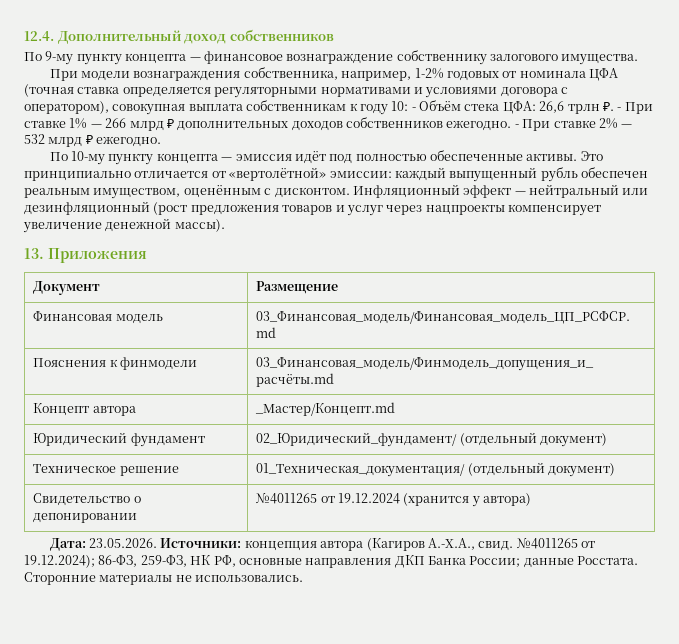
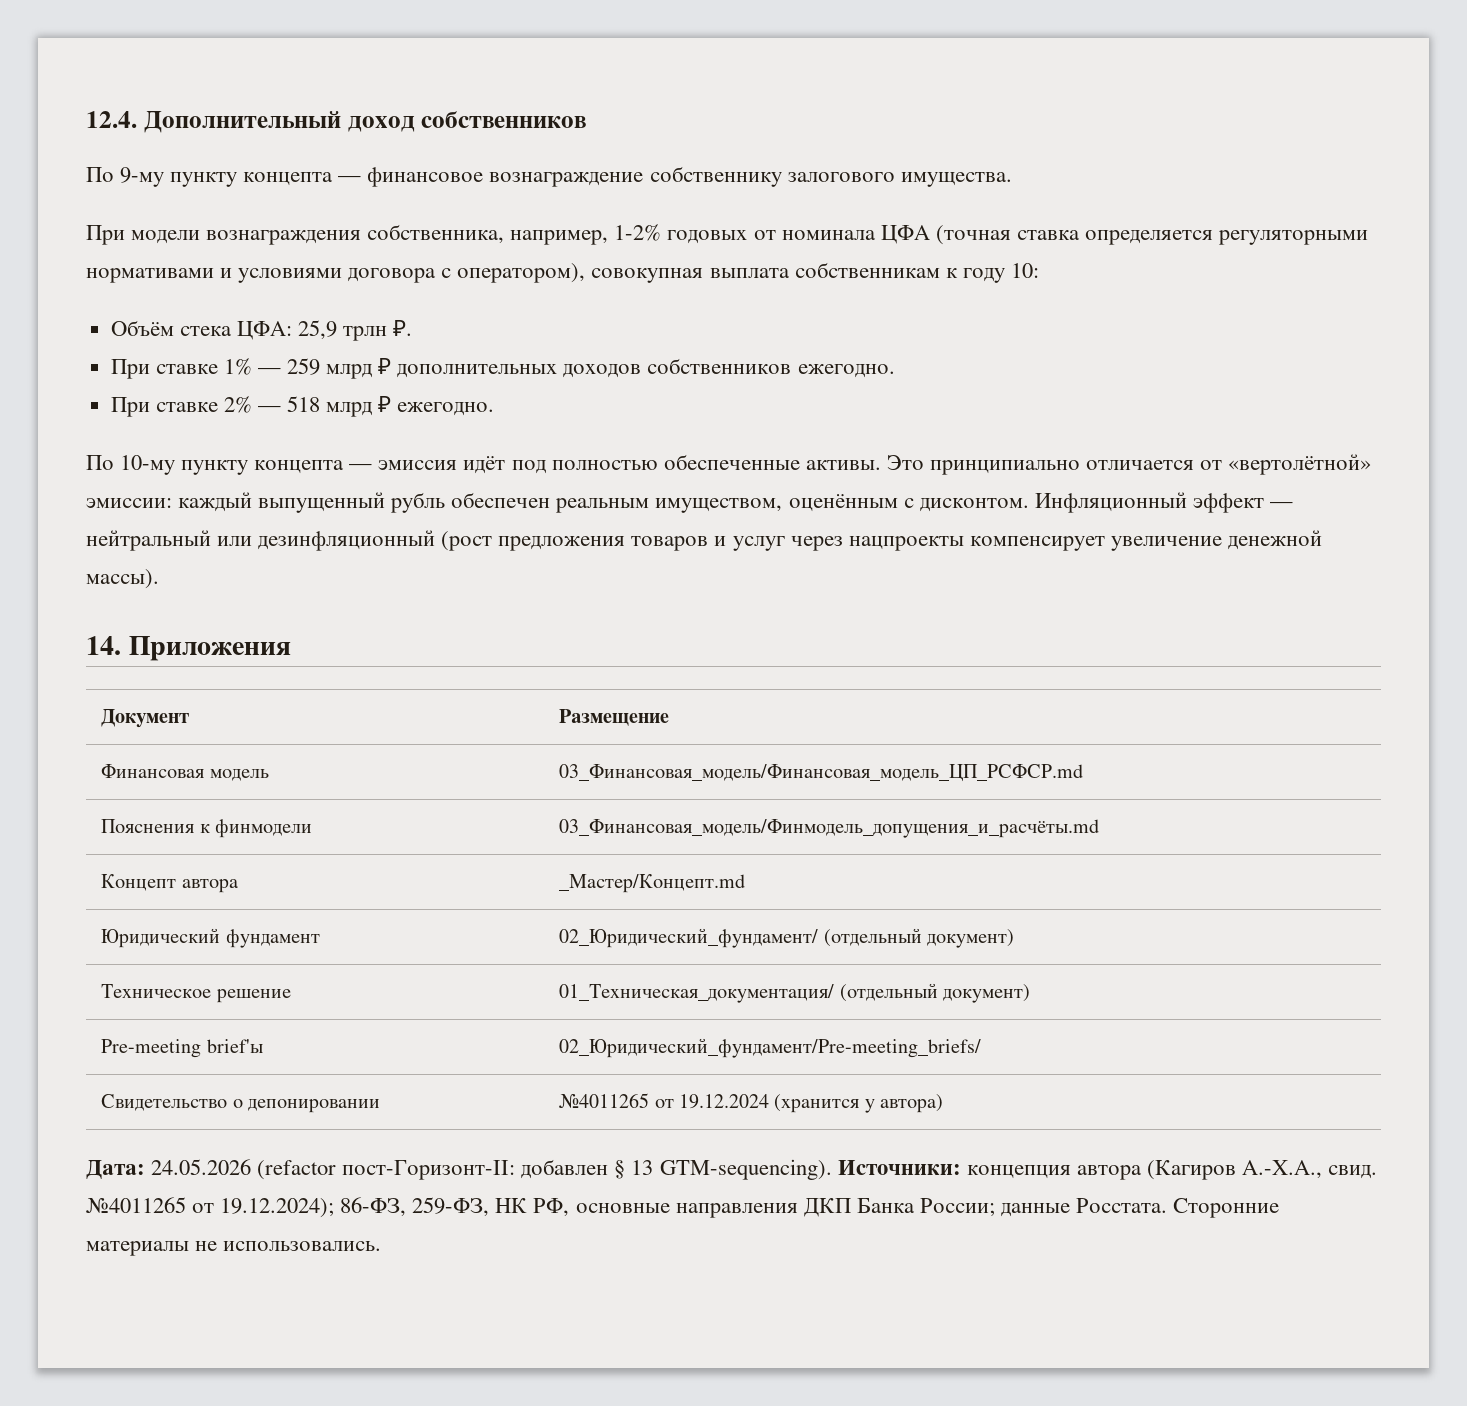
- При модели вознаграждения собственника, например, 1-2% годовых от номинала ЦФА (точная ставка определяется регуляторными нормативами и условиями договора с оператором), совокупная выплата собственникам к году 10: - Объём стека ЦФА: 26,6 трлн ₽. - При ставке 1% — 266 млрд ₽ дополнительных доходов собственников ежегодно. - При ставке 2% — 532 млрд ₽ ежегодно.
+ При модели вознаграждения собственника, например, 1-2% годовых от номинала ЦФА (точная ставка определяется регуляторными нормативами и условиями договора с оператором), совокупная выплата собственникам к году 10:
+ Объём стека ЦФА: 25,9 трлн ₽.
+ При ставке 1% — 259 млрд ₽ дополнительных доходов собственников ежегодно.
+ При ставке 2% — 518 млрд ₽ ежегодно.
- 13. Приложения
+ 14. Приложения
+ Pre-meeting brief'ы | 02_Юридический_фундамент/Pre-meeting_briefs/
- Дата: 23.05.2026. Источники: концепция автора (Кагиров А.-Х.А., свид.
+ Дата: 24.05.2026 (refactor пост-Горизонт-II: добавлен § 13 GTM-sequencing). Источники: концепция автора (Кагиров А.-Х.А., свид.

